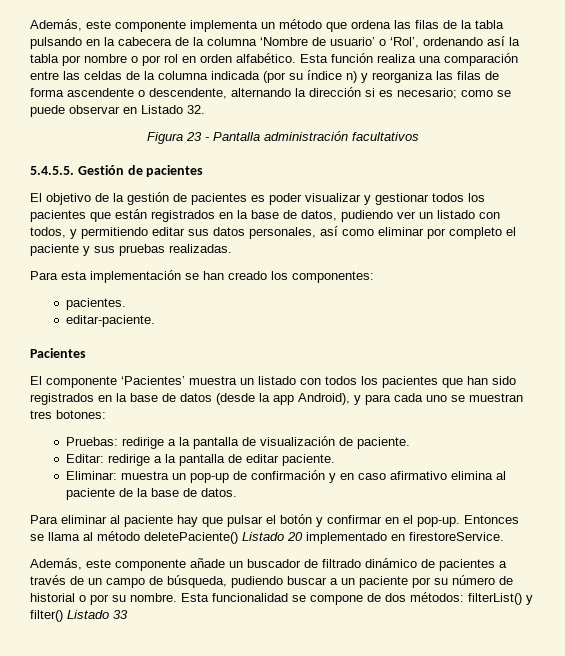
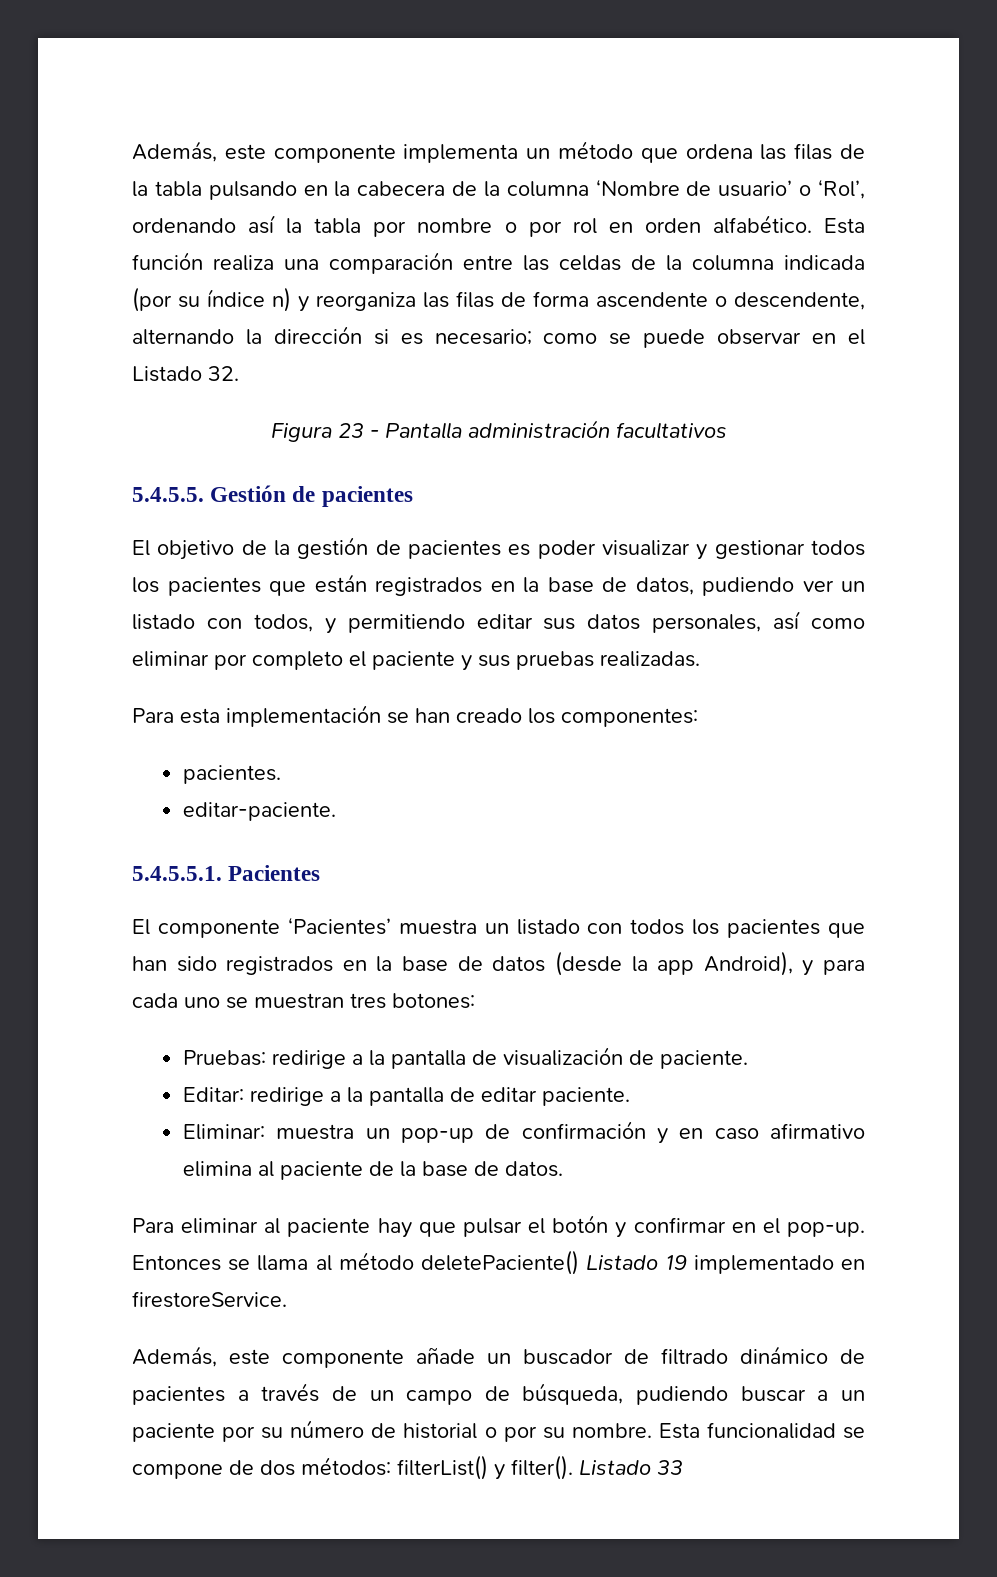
- Esta función realiza una comparación entre las celdas de la columna indicada (por su índice n) y reorganiza las filas de forma ascendente o descendente, alternando la dirección si es necesario; como se puede observar en Listado 32.
+ Esta función realiza una comparación entre las celdas de la columna indicada (por su índice n) y reorganiza las filas de forma ascendente o descendente, alternando la dirección si es necesario; como se puede observar en el Listado 32.
- Pacientes
+ 5.4.5.5.1. Pacientes
- Entonces se llama al método deletePaciente() Listado 20 implementado en firestoreService.
+ Entonces se llama al método deletePaciente() Listado 19 implementado en firestoreService.
- Esta funcionalidad se compone de dos métodos: filterList() y filter() Listado 33
+ Esta funcionalidad se compone de dos métodos: filterList() y filter(). Listado 33

